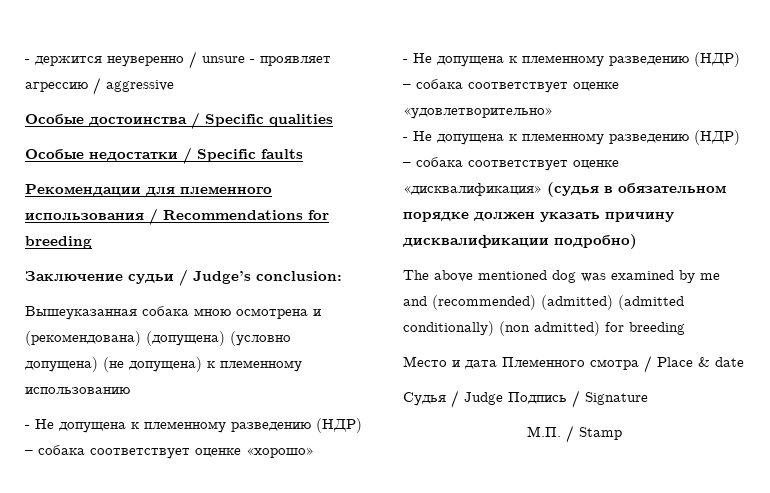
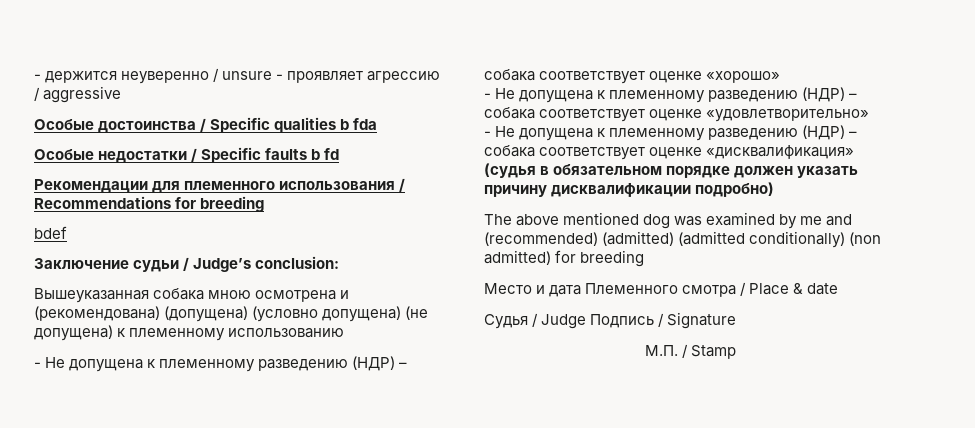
- Особые достоинства / Specific qualities
+ Особые достоинства / Specific qualities b fda
- Особые недостатки / Specific faults
+ Особые недостатки / Specific faults b fd
+ bdef

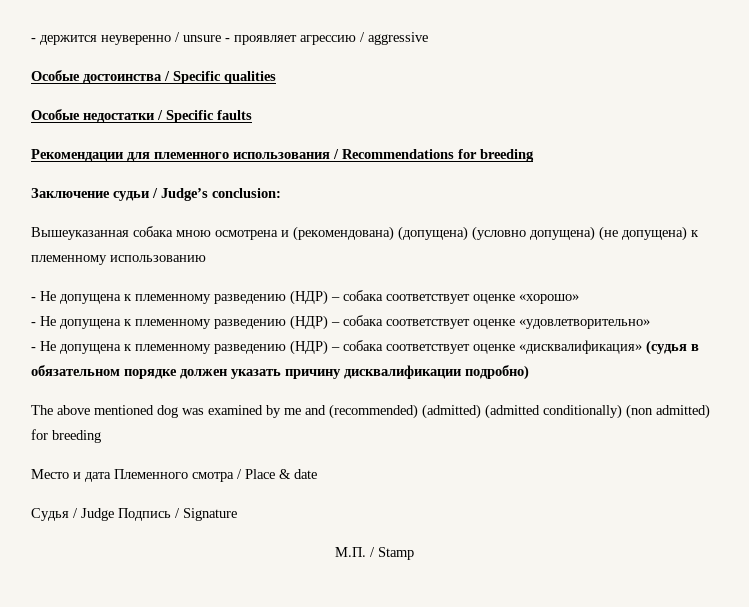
- Особые достоинства / Specific qualities b fda
+ Особые достоинства / Specific qualities
- Особые недостатки / Specific faults b fd
+ Особые недостатки / Specific faults
- bdef

